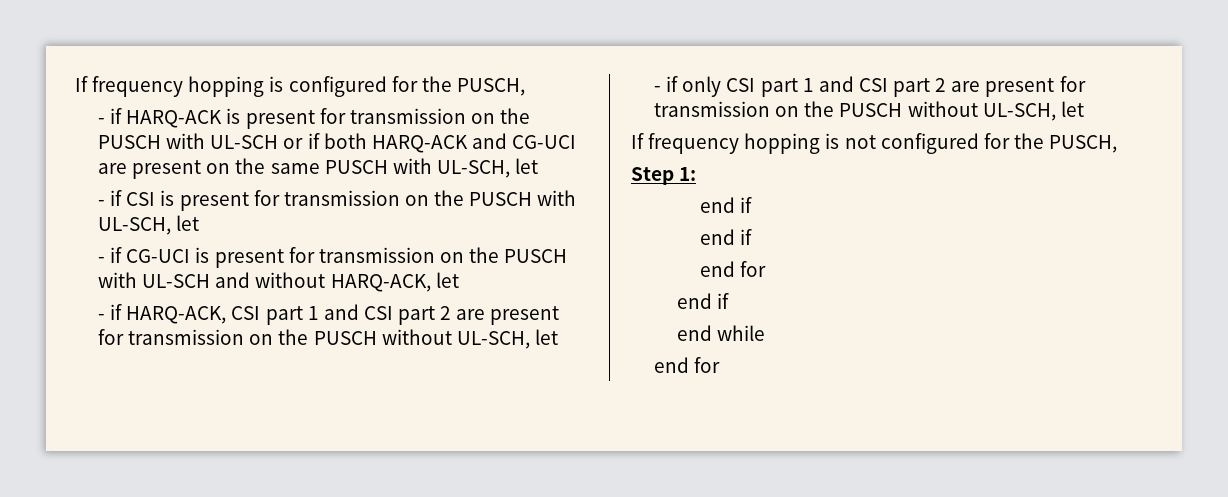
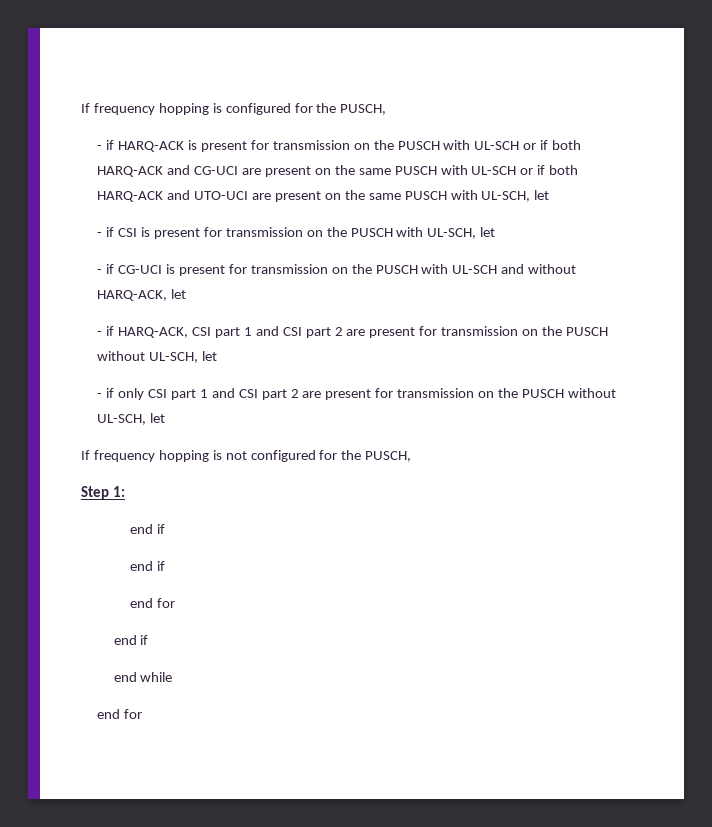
- - if HARQ-ACK is present for transmission on the PUSCH with UL-SCH or if both HARQ-ACK and CG-UCI are present on the same PUSCH with UL-SCH, let
+ - if HARQ-ACK is present for transmission on the PUSCH with UL-SCH or if both HARQ-ACK and CG-UCI are present on the same PUSCH with UL-SCH or if both HARQ-ACK and UTO-UCI are present on the same PUSCH with UL-SCH, let

